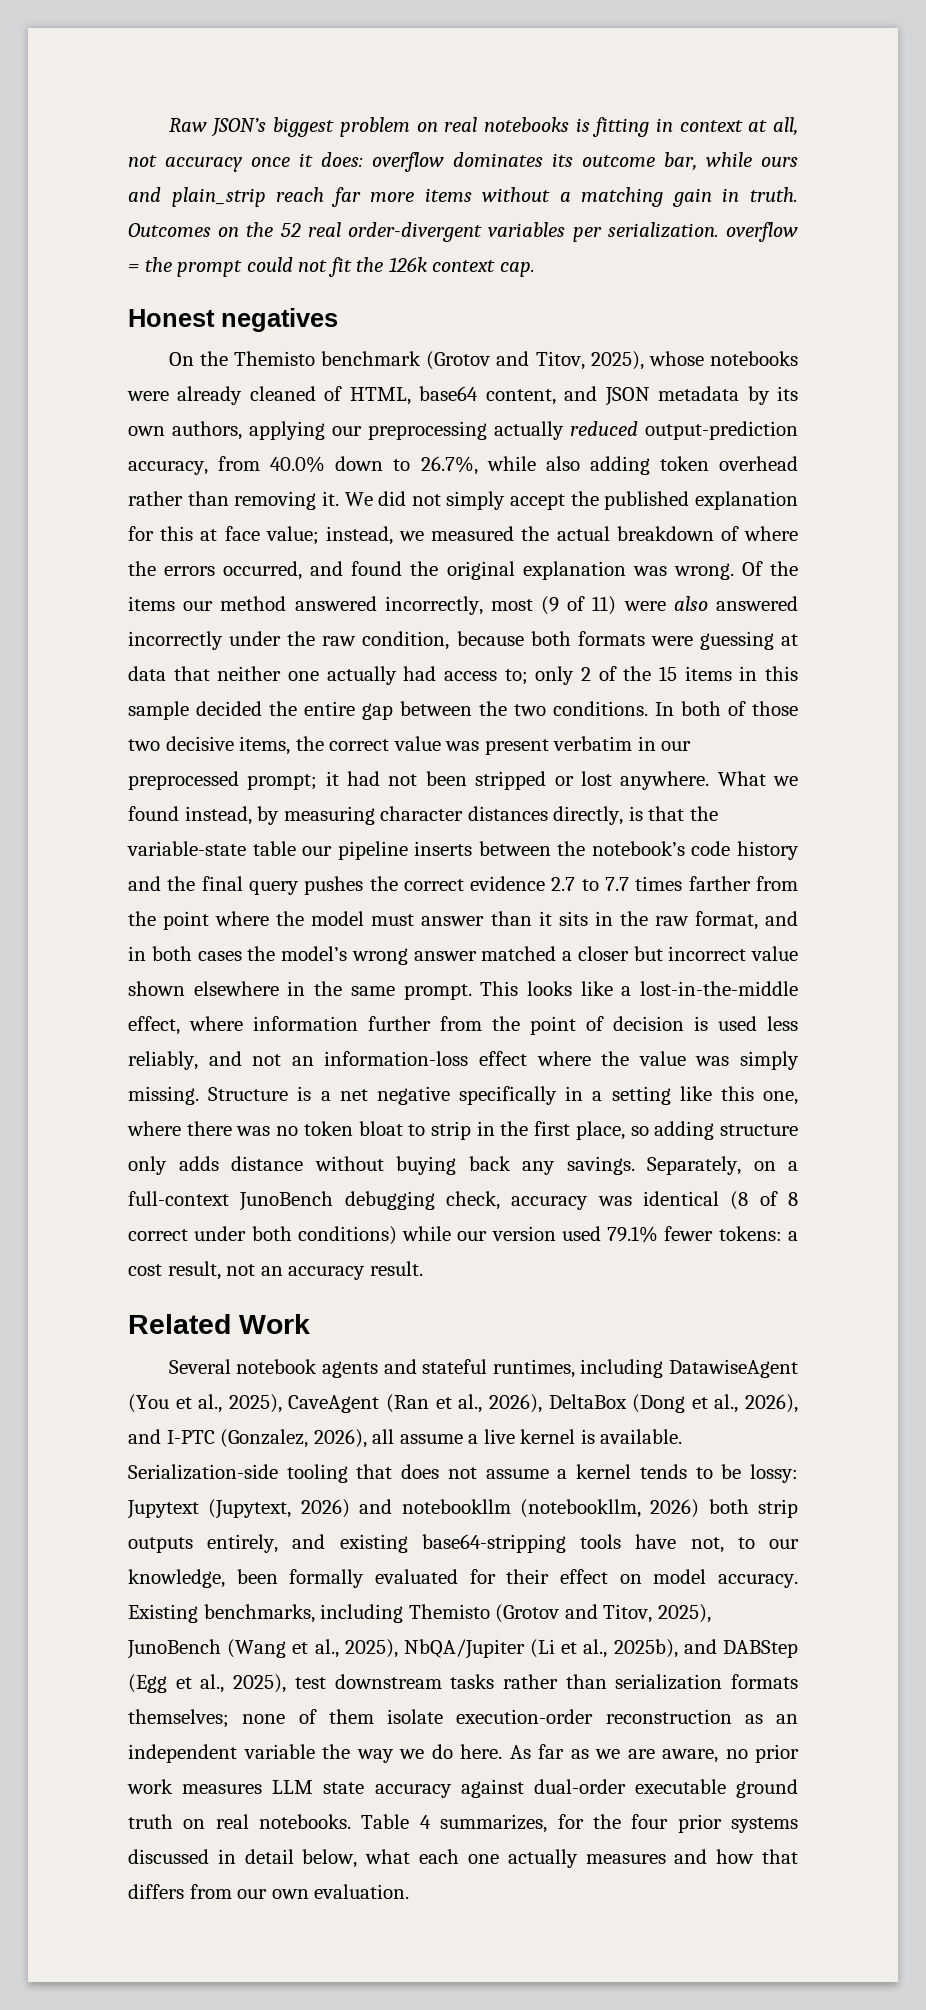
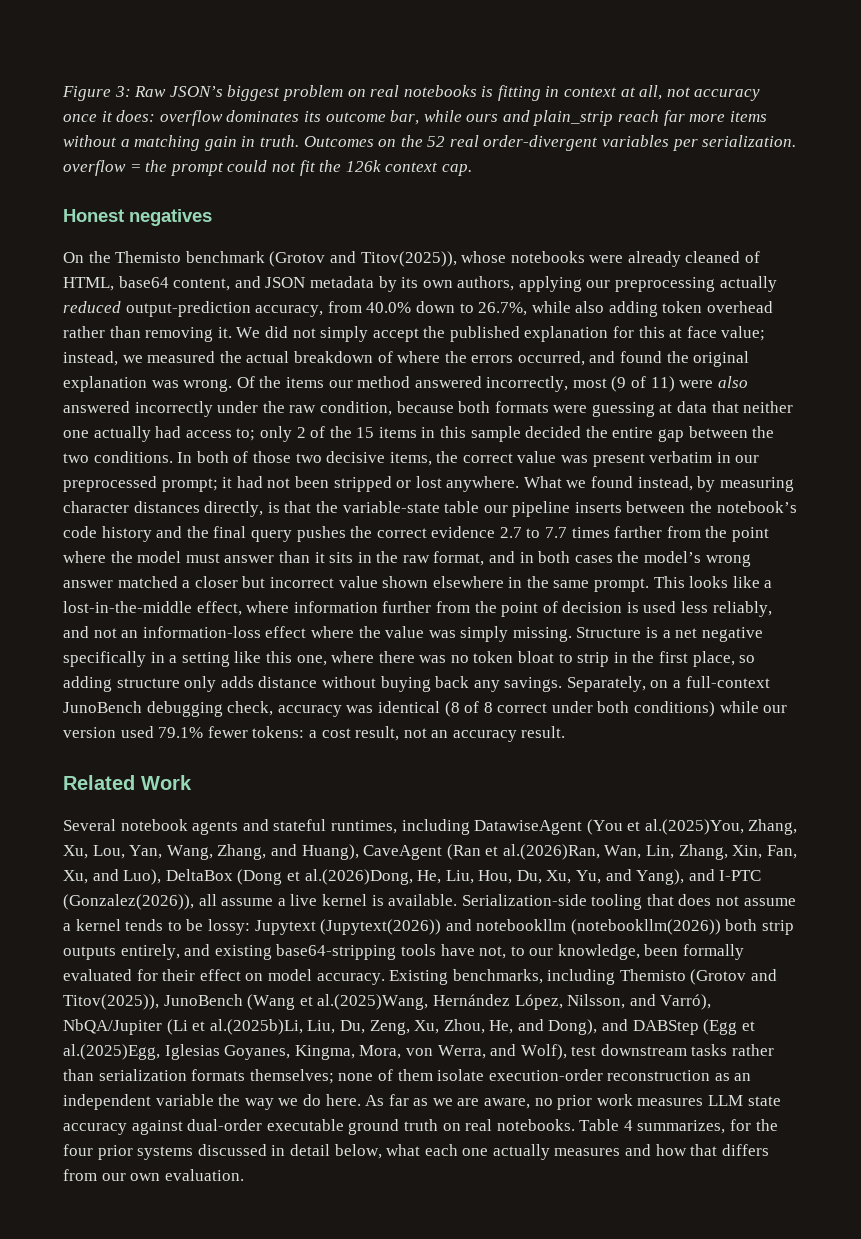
- Raw JSON’s biggest problem on real notebooks is fitting in context at all, not accuracy once it does: overflow dominates its outcome bar, while ours and plain_strip reach far more items without a matching gain in truth.
+ Figure 3: Raw JSON’s biggest problem on real notebooks is fitting in context at all, not accuracy once it does: overflow dominates its outcome bar, while ours and plain_strip reach far more items without a matching gain in truth.
- On the Themisto benchmark (Grotov and Titov, 2025), whose notebooks were already cleaned of HTML, base64 content, and JSON metadata by its own authors, applying our preprocessing actually reduced output-prediction accuracy, from 40.0% down to 26.7%, while also adding token overhead rather than removing it.
+ On the Themisto benchmark (Grotov and Titov(2025)), whose notebooks were already cleaned of HTML, base64 content, and JSON metadata by its own authors, applying our preprocessing actually reduced output-prediction accuracy, from 40.0% down to 26.7%, while also adding token overhead rather than removing it.
- Several notebook agents and stateful runtimes, including DatawiseAgent (You et al., 2025), CaveAgent (Ran et al., 2026), DeltaBox (Dong et al., 2026), and I-PTC (Gonzalez, 2026), all assume a live kernel is available.
+ Several notebook agents and stateful runtimes, including DatawiseAgent (You et al.(2025)You, Zhang, Xu, Lou, Yan, Wang, Zhang, and Huang), CaveAgent (Ran et al.(2026)Ran, Wan, Lin, Zhang, Xin, Fan, Xu, and Luo), DeltaBox (Dong et al.(2026)Dong, He, Liu, Hou, Du, Xu, Yu, and Yang), and I-PTC (Gonzalez(2026)), all assume a live kernel is available.
- Serialization-side tooling that does not assume a kernel tends to be lossy: Jupytext (Jupytext, 2026) and notebookllm (notebookllm, 2026) both strip outputs entirely, and existing base64-stripping tools have not, to our knowledge, been formally evaluated for their effect on model accuracy.
+ Serialization-side tooling that does not assume a kernel tends to be lossy: Jupytext (Jupytext(2026)) and notebookllm (notebookllm(2026)) both strip outputs entirely, and existing base64-stripping tools have not, to our knowledge, been formally evaluated for their effect on model accuracy.
- Existing benchmarks, including Themisto (Grotov and Titov, 2025), JunoBench (Wang et al., 2025), NbQA/Jupiter (Li et al., 2025b), and DABStep (Egg et al., 2025), test downstream tasks rather than serialization formats themselves; none of them isolate execution-order reconstruction as an independent variable the way we do here.
+ Existing benchmarks, including Themisto (Grotov and Titov(2025)), JunoBench (Wang et al.(2025)Wang, Hernández López, Nilsson, and Varró), NbQA/Jupiter (Li et al.(2025b)Li, Liu, Du, Zeng, Xu, Zhou, He, and Dong), and DABStep (Egg et al.(2025)Egg, Iglesias Goyanes, Kingma, Mora, von Werra, and Wolf), test downstream tasks rather than serialization formats themselves; none of them isolate execution-order reconstruction as an independent variable the way we do here.

